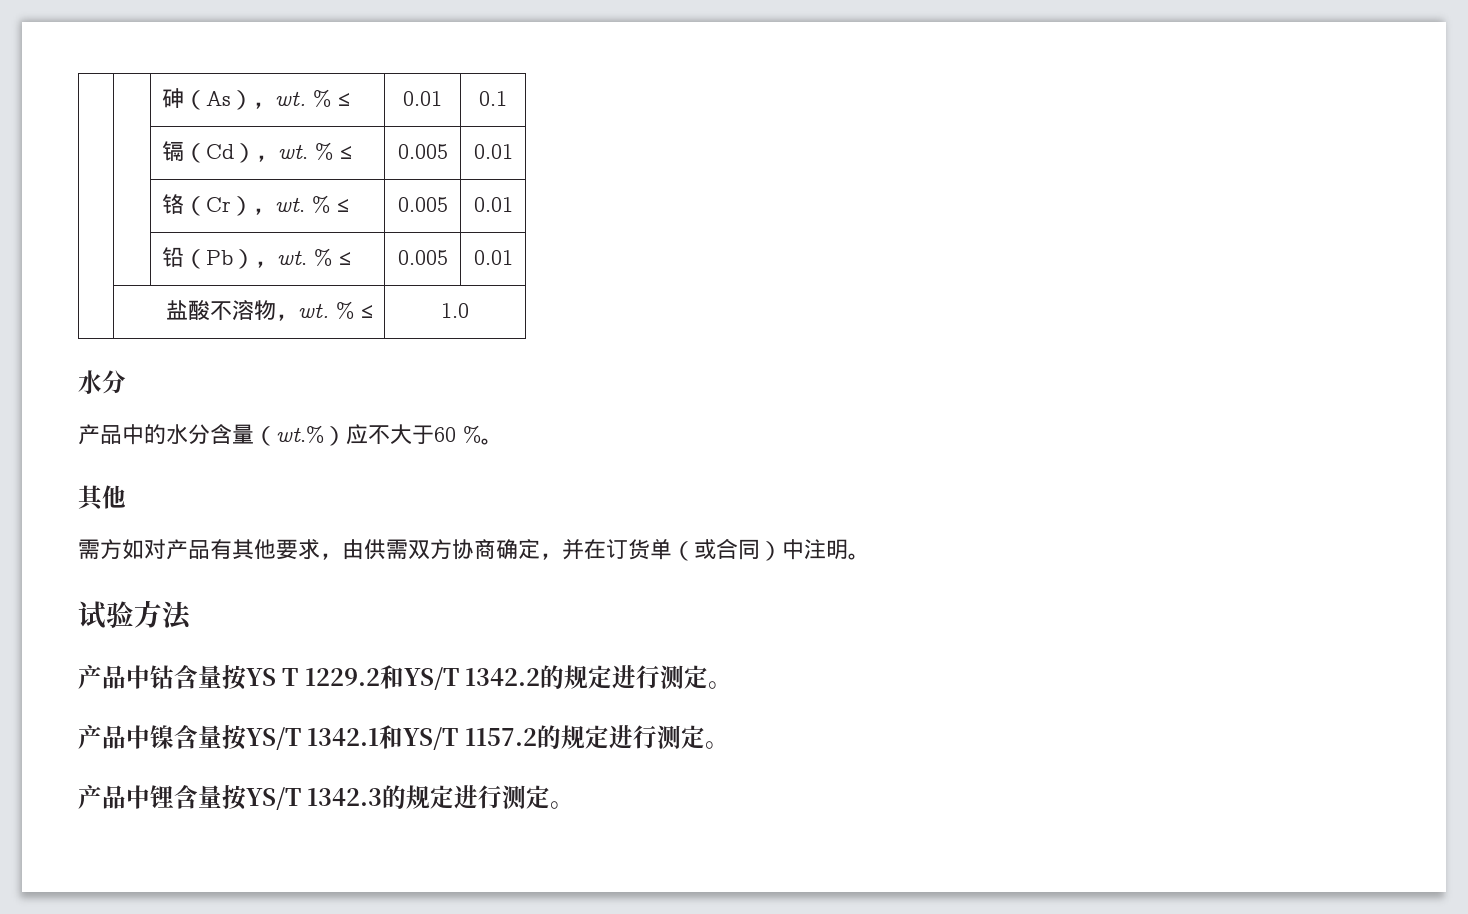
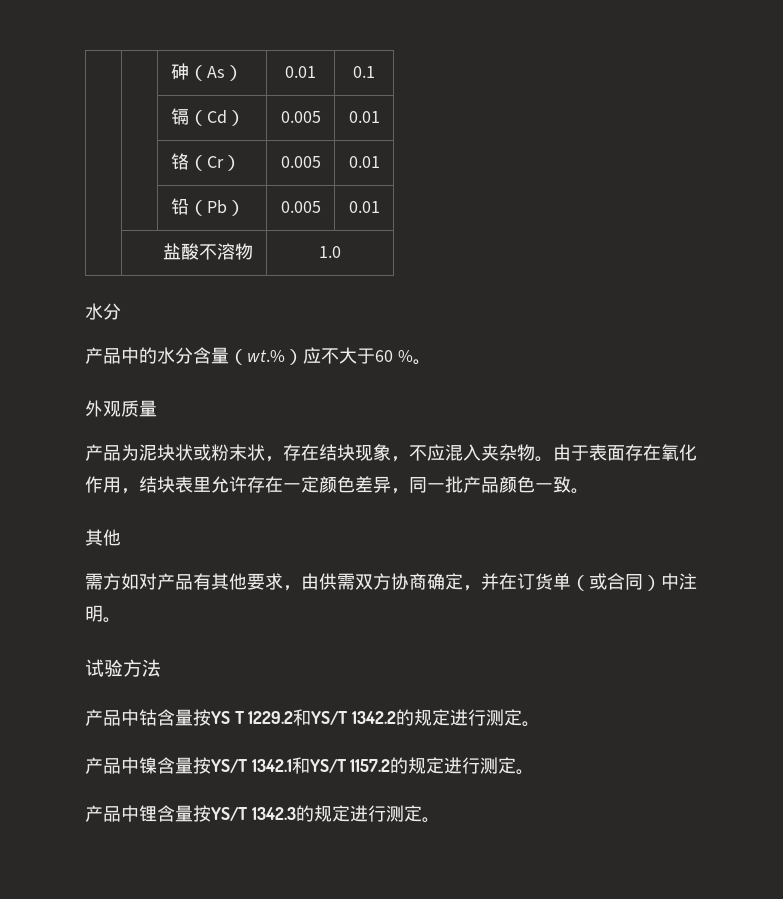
- | | 砷（As），wt. % ≤ | 0.01 | 0.1
+ | | 砷（As） | 0.01 | 0.1
- | | 镉（Cd），wt. % ≤ | 0.005 | 0.01
+ | | 镉（Cd） | 0.005 | 0.01
- | | 铬（Cr），wt. % ≤ | 0.005 | 0.01
+ | | 铬（Cr） | 0.005 | 0.01
- | | 铅（Pb），wt. % ≤ | 0.005 | 0.01
+ | | 铅（Pb） | 0.005 | 0.01
- | 盐酸不溶物，wt. % ≤ | 1.0
+ | 盐酸不溶物 | 1.0
+ 外观质量
+ 产品为泥块状或粉末状，存在结块现象，不应混入夹杂物。由于表面存在氧化作用，结块表里允许存在一定颜色差异，同一批产品颜色一致。

